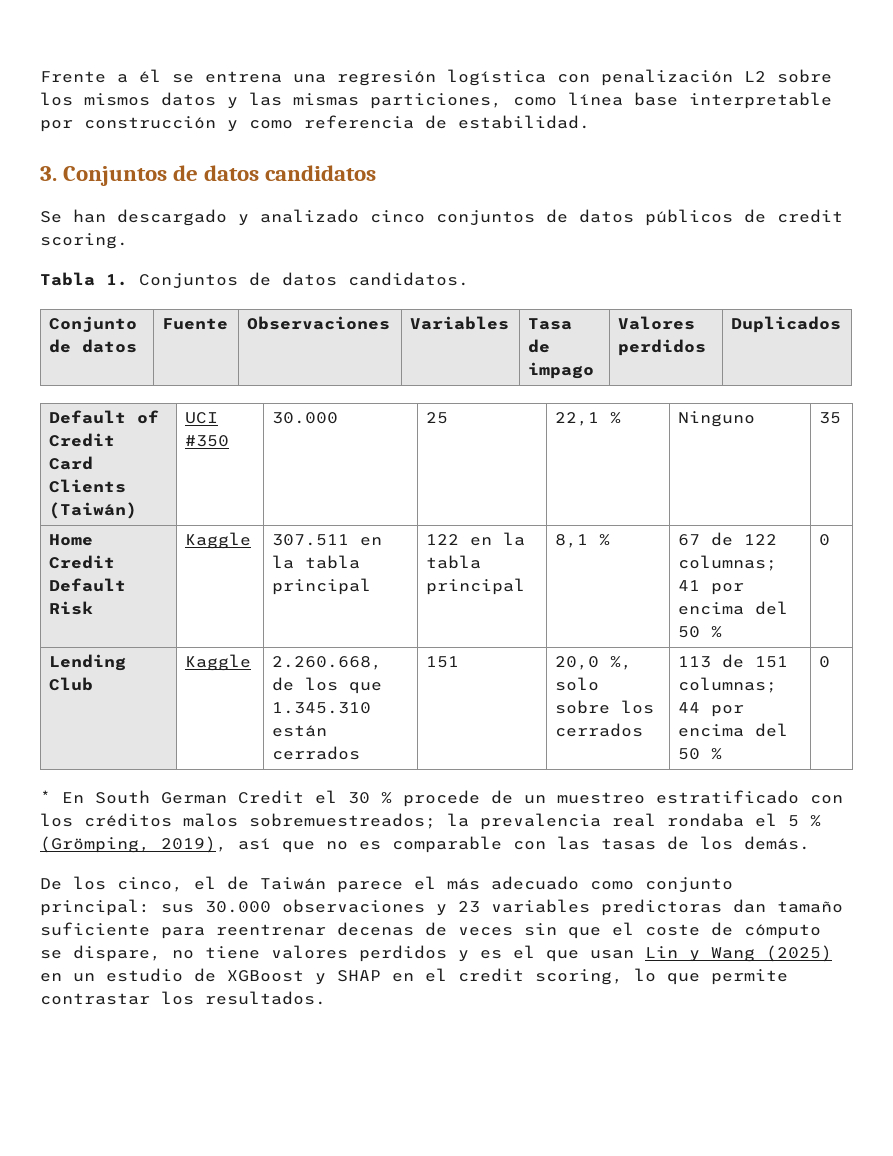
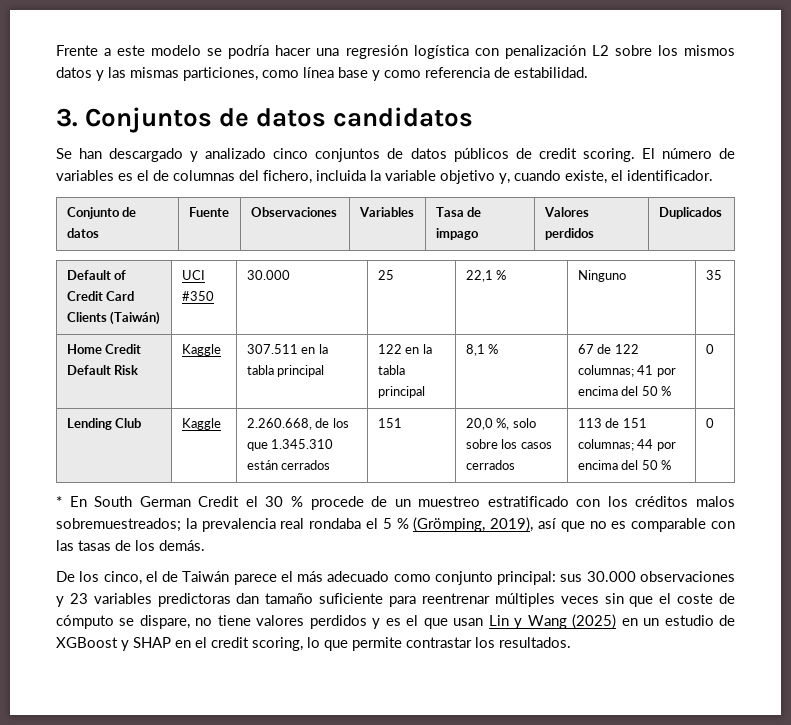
- Frente a él se entrena una regresión logística con penalización L2 sobre los mismos datos y las mismas particiones, como línea base interpretable por construcción y como referencia de estabilidad.
+ Frente a este modelo se podría hacer una regresión logística con penalización L2 sobre los mismos datos y las mismas particiones, como línea base y como referencia de estabilidad.
- Se han descargado y analizado cinco conjuntos de datos públicos de credit scoring.
- Tabla 1. Conjuntos de datos candidatos.
+ Se han descargado y analizado cinco conjuntos de datos públicos de credit scoring. El número de variables es el de columnas del fichero, incluida la variable objetivo y, cuando existe, el identificador.
- Lending Club | Kaggle | 2.260.668, de los que 1.345.310 están cerrados | 151 | 20,0 %, solo sobre los cerrados | 113 de 151 columnas; 44 por encima del 50 % | 0
+ Lending Club | Kaggle | 2.260.668, de los que 1.345.310 están cerrados | 151 | 20,0 %, solo sobre los casos cerrados | 113 de 151 columnas; 44 por encima del 50 % | 0
- sus 30.000 observaciones y 23 variables predictoras dan tamaño suficiente para reentrenar decenas de veces sin que el coste de cómputo se dispare, no tiene valores perdidos y es el que usan Lin y Wang (2025) en un estudio de XGBoost y SHAP en el credit scoring, lo que permite contrastar los resultados.
+ sus 30.000 observaciones y 23 variables predictoras dan tamaño suficiente para reentrenar múltiples veces sin que el coste de cómputo se dispare, no tiene valores perdidos y es el que usan Lin y Wang (2025) en un estudio de XGBoost y SHAP en el credit scoring, lo que permite contrastar los resultados.

